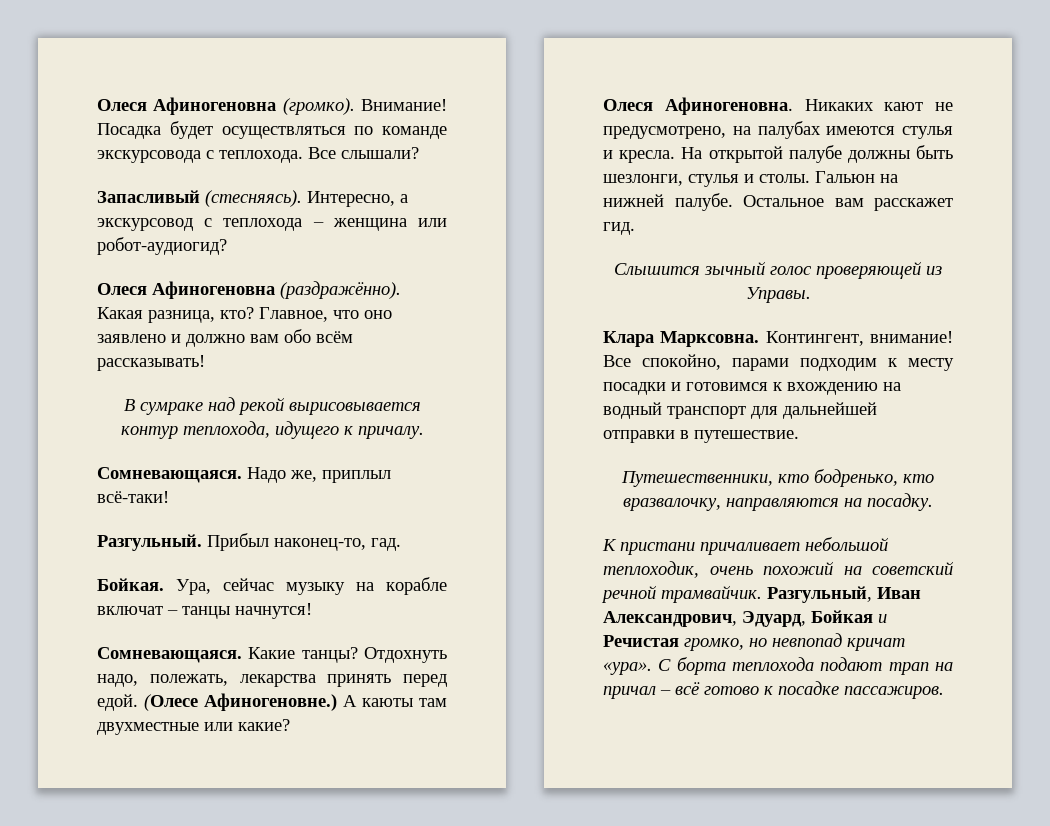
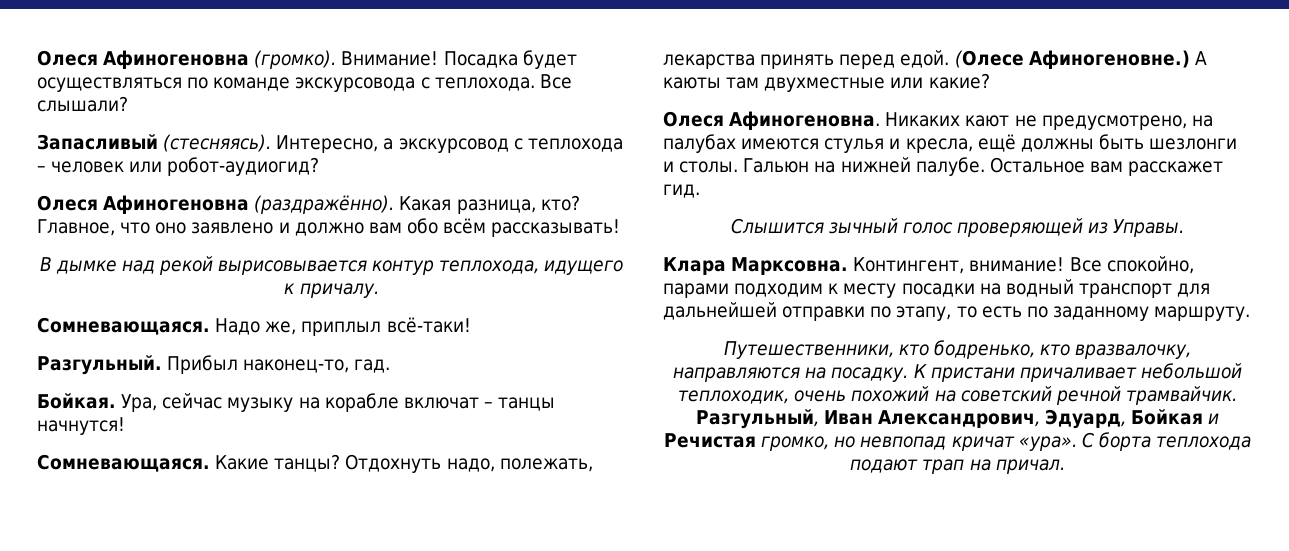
- Интересно, а экскурсовод с теплохода – женщина или робот-аудиогид?
+ Интересно, а экскурсовод с теплохода – человек или робот-аудиогид?
- В сумраке над рекой вырисовывается контур теплохода, идущего к причалу.
+ В дымке над рекой вырисовывается контур теплохода, идущего к причалу.
- Никаких кают не предусмотрено, на палубах имеются стулья и кресла. На открытой палубе должны быть шезлонги, стулья и столы.
+ Никаких кают не предусмотрено, на палубах имеются стулья и кресла, ещё должны быть шезлонги и столы.
- Все спокойно, парами подходим к месту посадки и готовимся к вхождению на водный транспорт для дальнейшей отправки в путешествие.
+ Все спокойно, парами подходим к месту посадки на водный транспорт для дальнейшей отправки по этапу, то есть по заданному маршруту.
- Путешественники, кто бодренько, кто вразвалочку, направляются на посадку.
- К пристани причаливает небольшой теплоходик, очень похожий на советский речной трамвайчик.
+ Путешественники, кто бодренько, кто вразвалочку, направляются на посадку. К пристани причаливает небольшой теплоходик, очень похожий на советский речной трамвайчик.
- С борта теплохода подают трап на причал – всё готово к посадке пассажиров.
+ С борта теплохода подают трап на причал.

